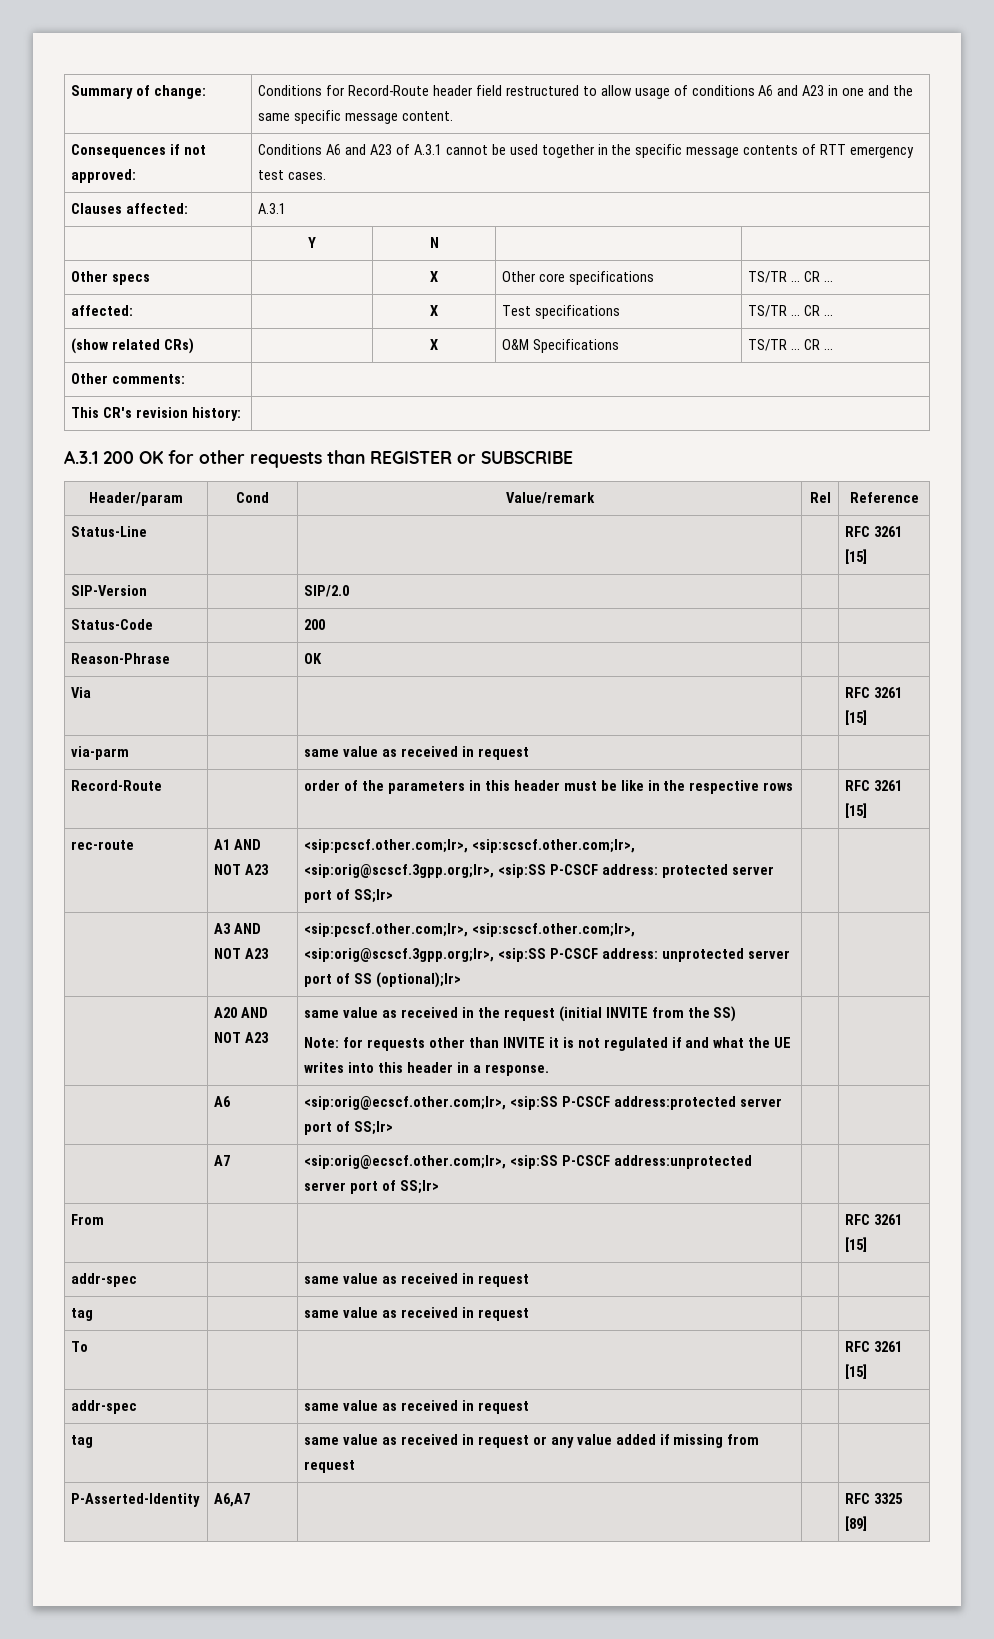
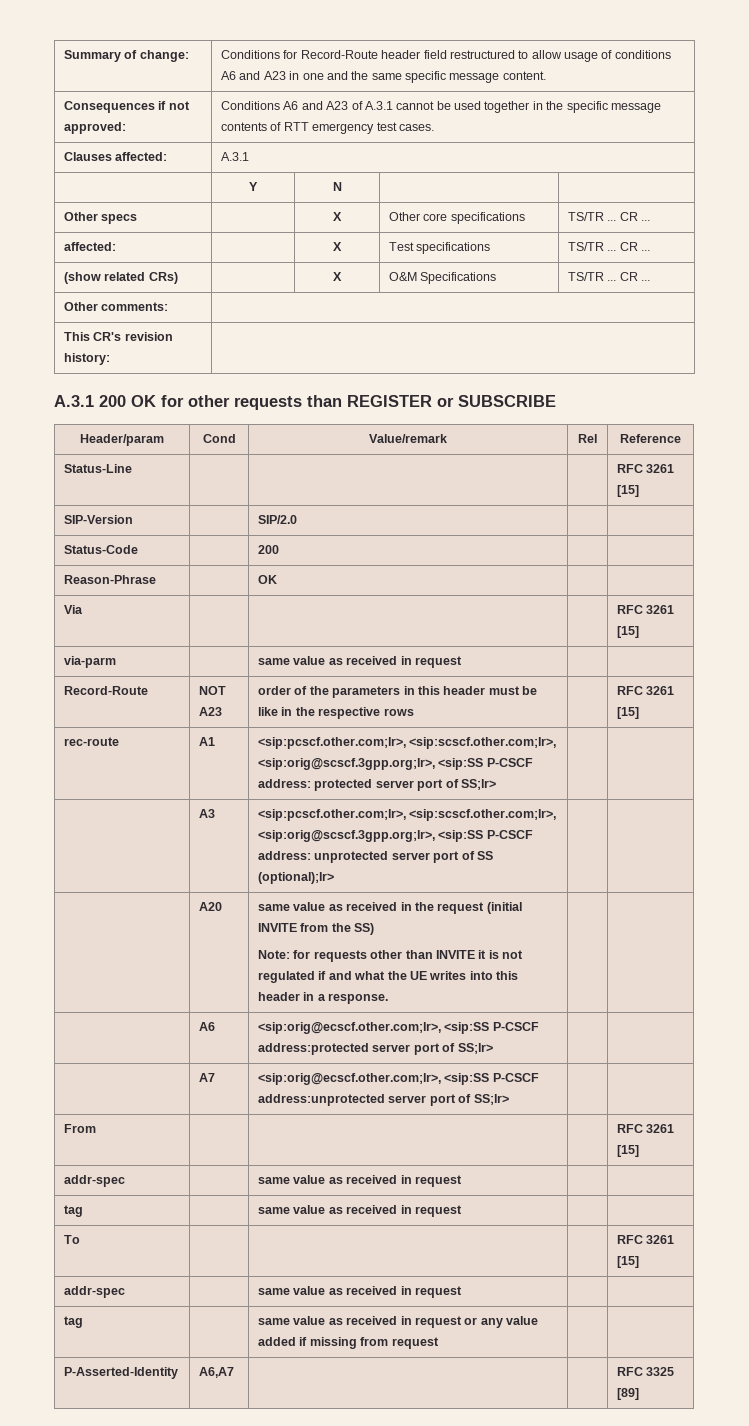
- Record-Route | | order of the parameters in this header must be like in the respective rows | | RFC 3261 [15]
+ Record-Route | NOT A23 | order of the parameters in this header must be like in the respective rows | | RFC 3261 [15]
- rec-route | A1 AND NOT A23 | <sip:pcscf.other.com;lr>, <sip:scscf.other.com;lr>, <sip:orig@scscf.3gpp.org;lr>, <sip:SS P-CSCF address: protected server port of SS;lr> | |
+ rec-route | A1 | <sip:pcscf.other.com;lr>, <sip:scscf.other.com;lr>, <sip:orig@scscf.3gpp.org;lr>, <sip:SS P-CSCF address: protected server port of SS;lr> | |
- | A3 AND NOT A23 | <sip:pcscf.other.com;lr>, <sip:scscf.other.com;lr>, <sip:orig@scscf.3gpp.org;lr>, <sip:SS P-CSCF address: unprotected server port of SS (optional);lr> | |
+ | A3 | <sip:pcscf.other.com;lr>, <sip:scscf.other.com;lr>, <sip:orig@scscf.3gpp.org;lr>, <sip:SS P-CSCF address: unprotected server port of SS (optional);lr> | |
- | A20 AND NOT A23 | same value as received in the request (initial INVITE from the SS)
+ | A20 | same value as received in the request (initial INVITE from the SS)

